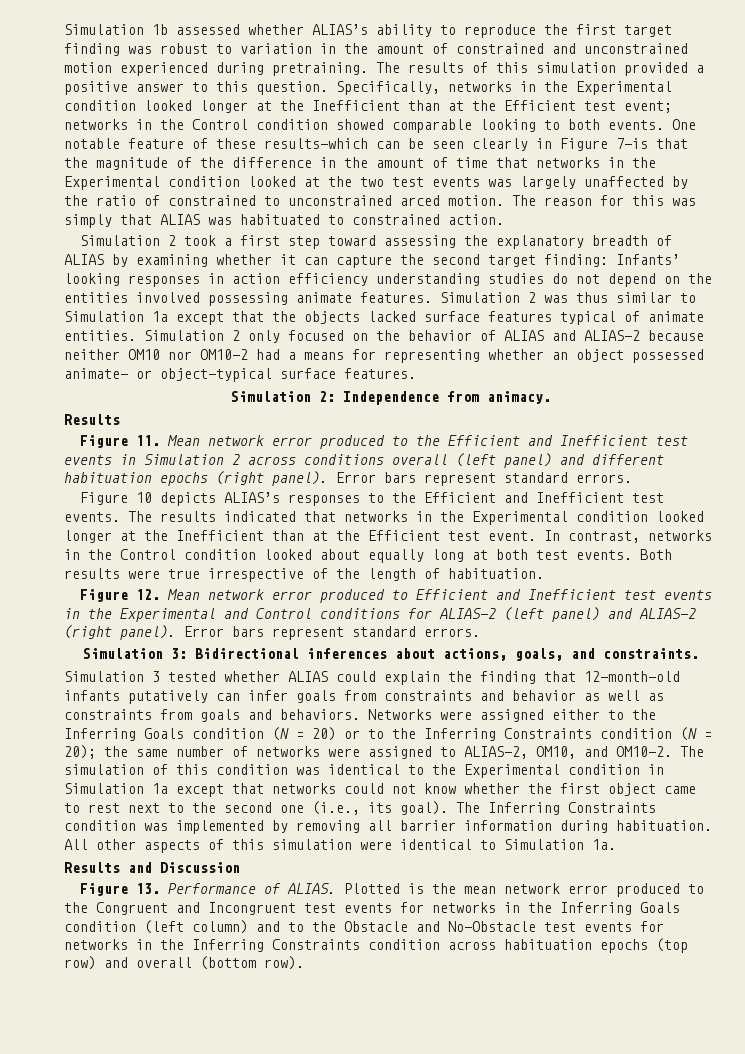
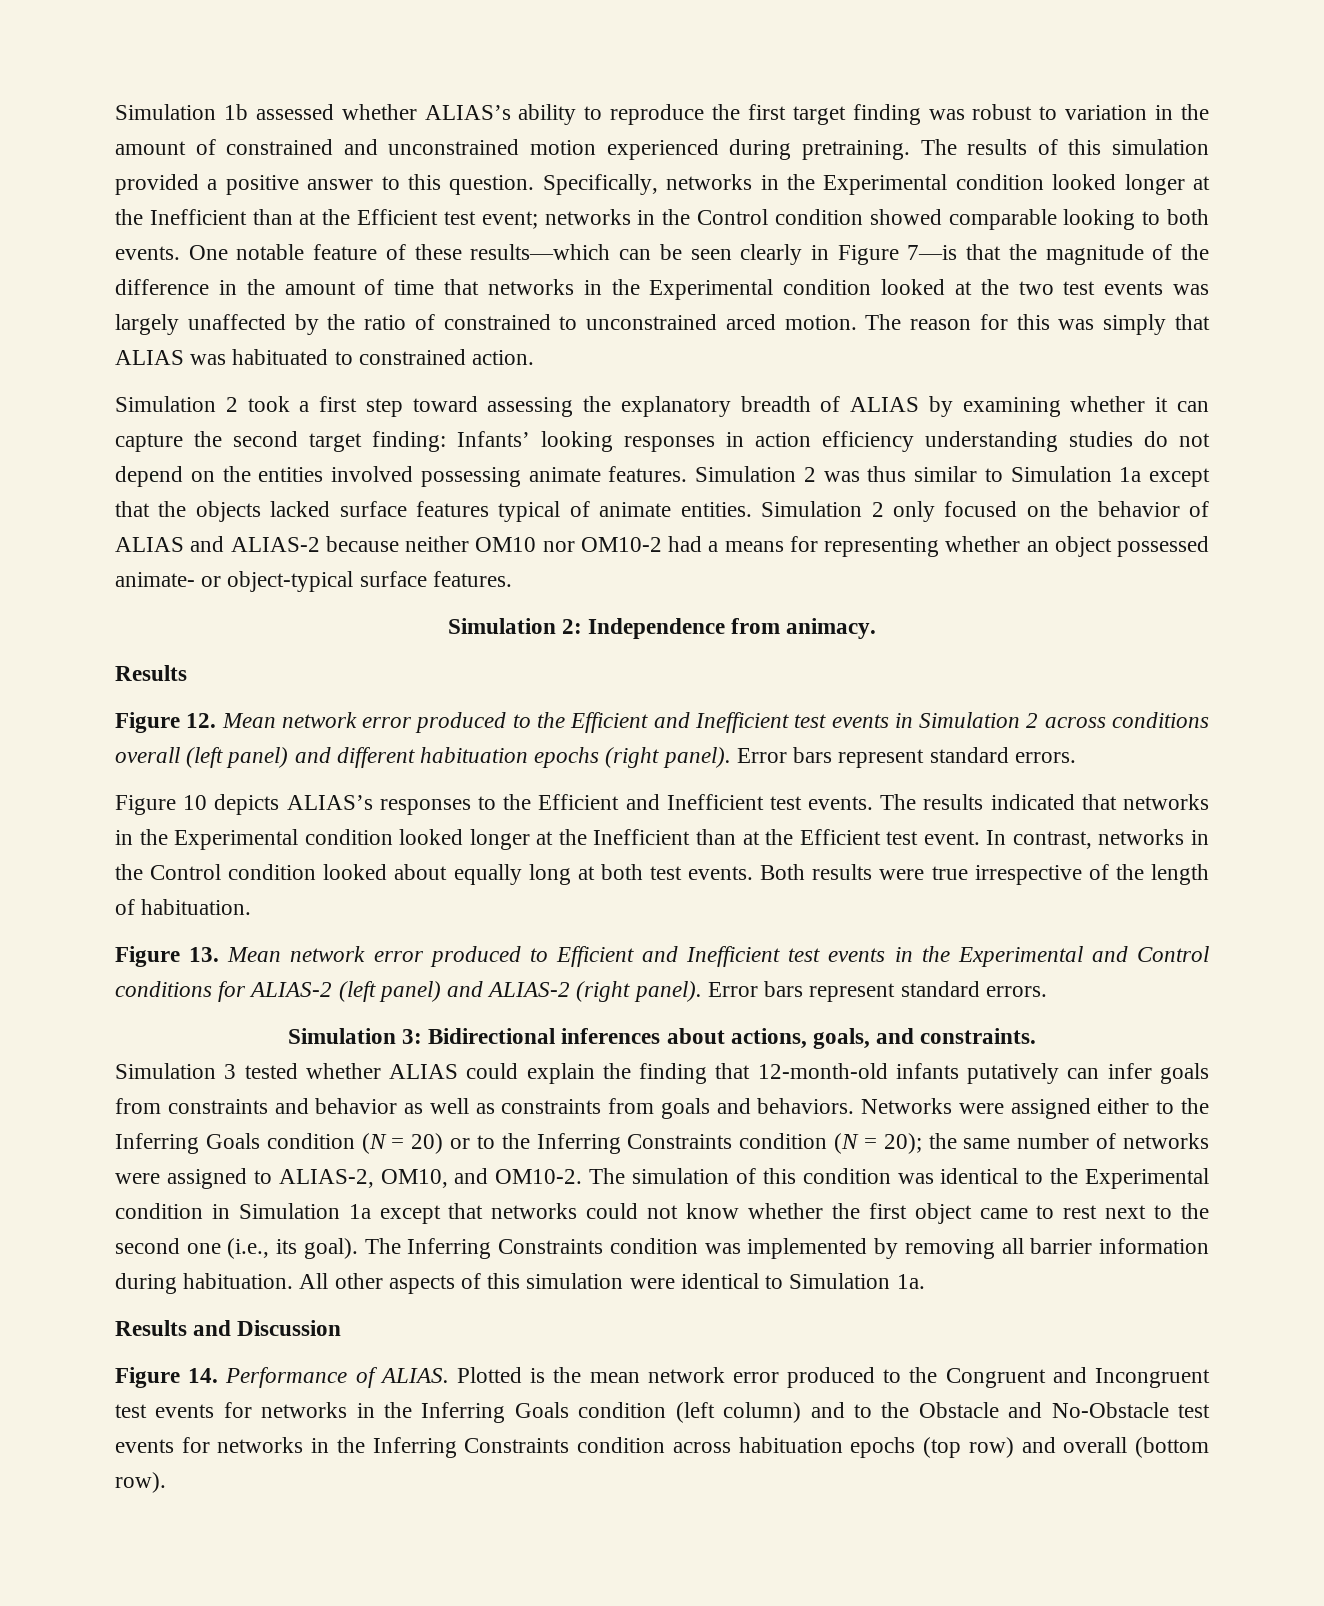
- Figure 11. Mean network error produced to the Efficient and Inefficient test events in Simulation 2 across conditions overall (left panel) and different habituation epochs (right panel).
+ Figure 12. Mean network error produced to the Efficient and Inefficient test events in Simulation 2 across conditions overall (left panel) and different habituation epochs (right panel).
- Figure 12. Mean network error produced to Efficient and Inefficient test events in the Experimental and Control conditions for ALIAS-2 (left panel) and ALIAS-2 (right panel).
+ Figure 13. Mean network error produced to Efficient and Inefficient test events in the Experimental and Control conditions for ALIAS-2 (left panel) and ALIAS-2 (right panel).
- Figure 13. Performance of ALIAS.
+ Figure 14. Performance of ALIAS.

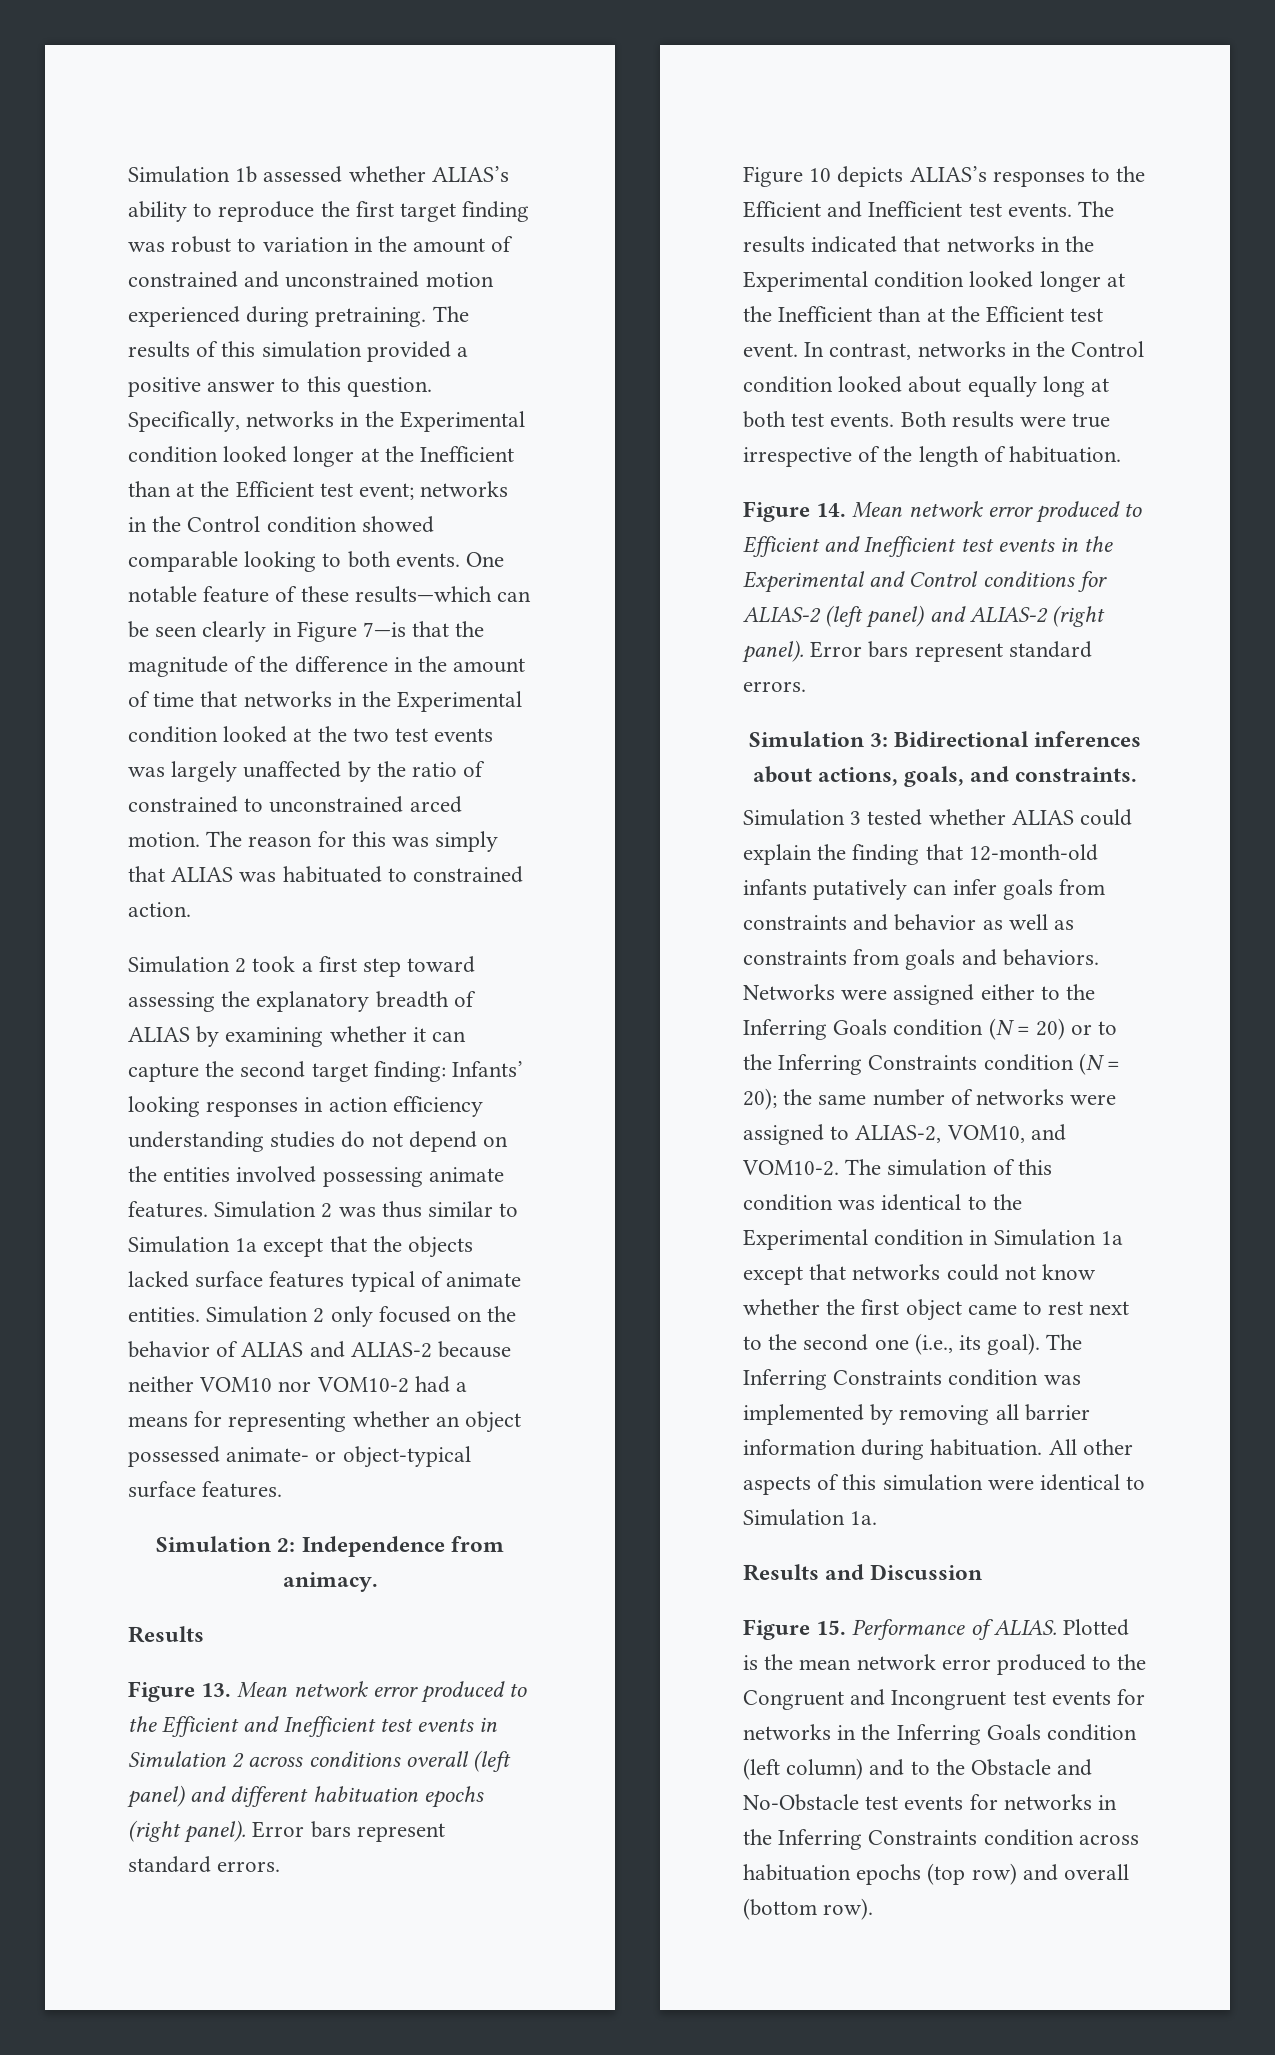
- Simulation 2 only focused on the behavior of ALIAS and ALIAS-2 because neither OM10 nor OM10-2 had a means for representing whether an object possessed animate- or object-typical surface features.
+ Simulation 2 only focused on the behavior of ALIAS and ALIAS-2 because neither VOM10 nor VOM10-2 had a means for representing whether an object possessed animate- or object-typical surface features.
- Figure 12. Mean network error produced to the Efficient and Inefficient test events in Simulation 2 across conditions overall (left panel) and different habituation epochs (right panel).
+ Figure 13. Mean network error produced to the Efficient and Inefficient test events in Simulation 2 across conditions overall (left panel) and different habituation epochs (right panel).
- Figure 13. Mean network error produced to Efficient and Inefficient test events in the Experimental and Control conditions for ALIAS-2 (left panel) and ALIAS-2 (right panel).
+ Figure 14. Mean network error produced to Efficient and Inefficient test events in the Experimental and Control conditions for ALIAS-2 (left panel) and ALIAS-2 (right panel).
- Networks were assigned either to the Inferring Goals condition (N = 20) or to the Inferring Constraints condition (N = 20); the same number of networks were assigned to ALIAS-2, OM10, and OM10-2.
+ Networks were assigned either to the Inferring Goals condition (N = 20) or to the Inferring Constraints condition (N = 20); the same number of networks were assigned to ALIAS-2, VOM10, and VOM10-2.
- Figure 14. Performance of ALIAS.
+ Figure 15. Performance of ALIAS.

